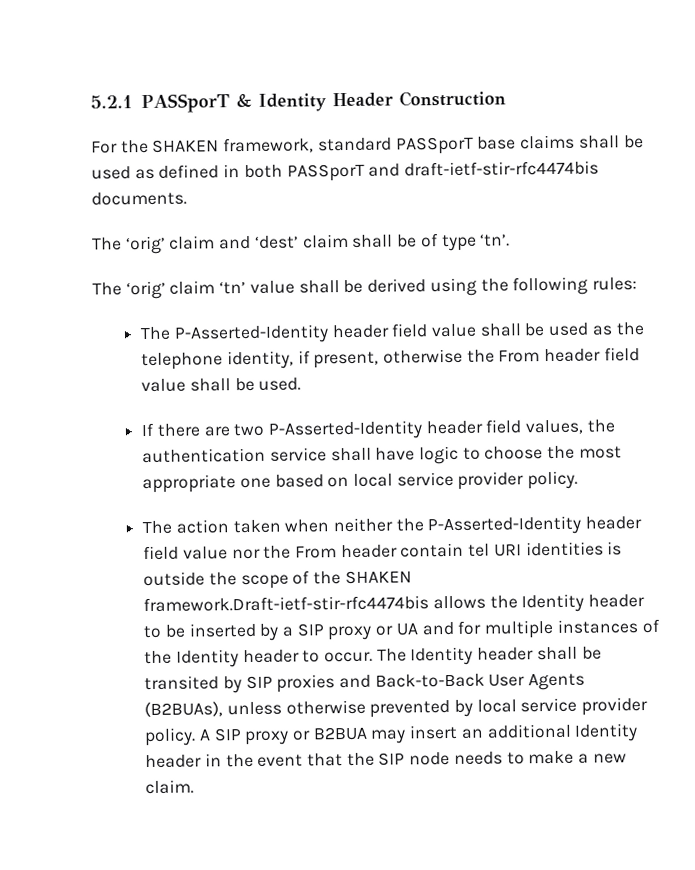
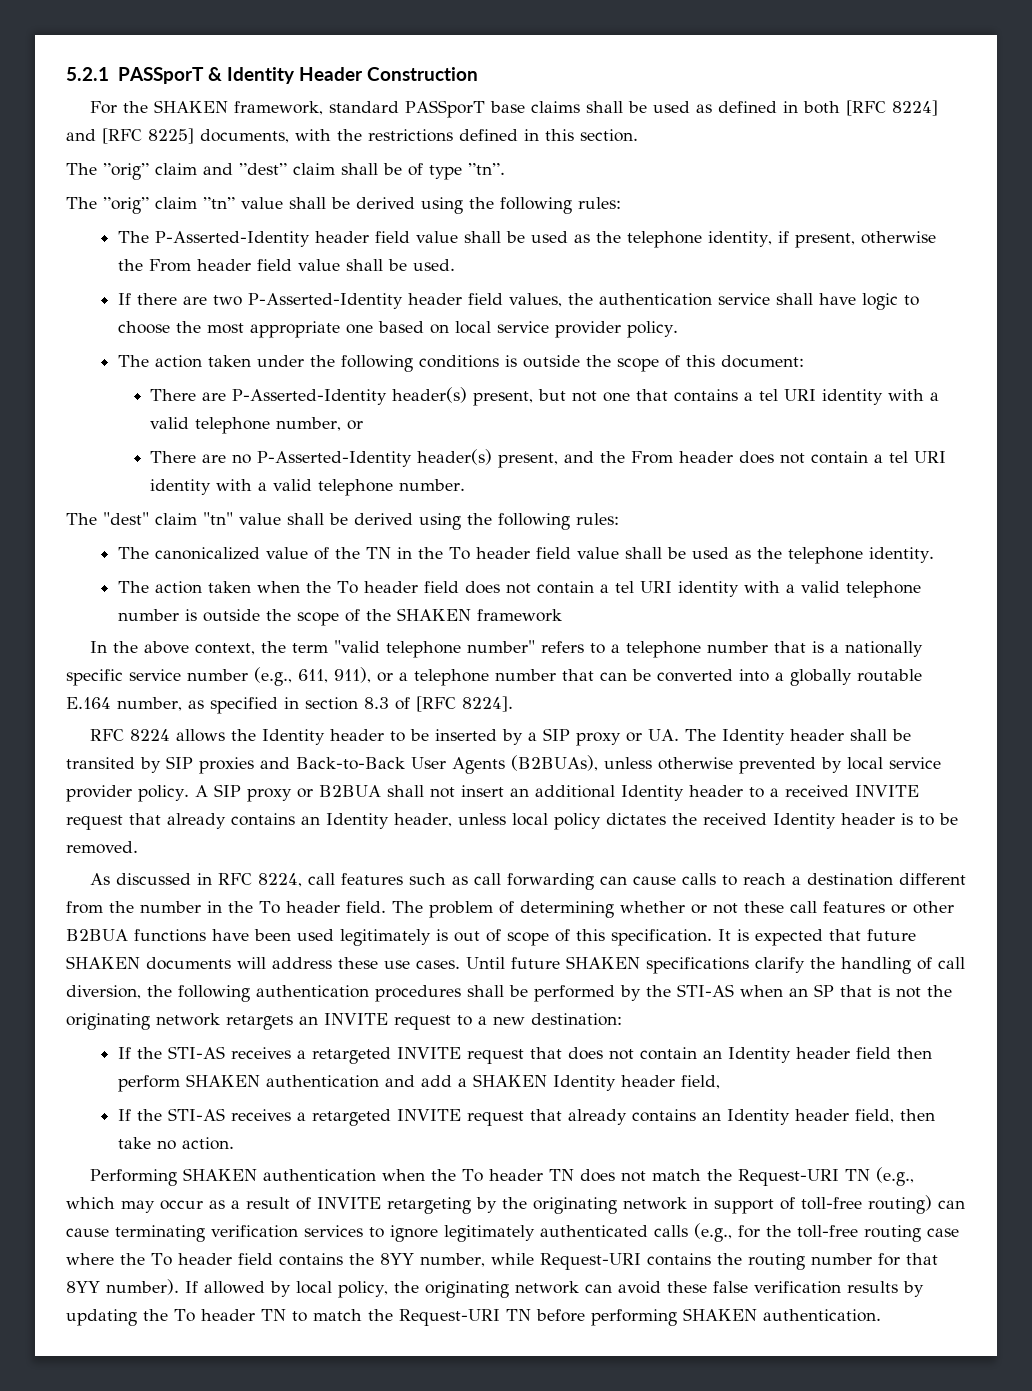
- For the SHAKEN framework, standard PASSporT base claims shall be used as defined in both PASSporT and draft-ietf-stir-rfc4474bis documents.
- The ‘orig’ claim and ‘dest’ claim shall be of type ‘tn’.
- The ‘orig’ claim ‘tn’ value shall be derived using the following rules:
+ For the SHAKEN framework, standard PASSporT base claims shall be used as defined in both [RFC 8224] and [RFC 8225] documents, with the restrictions defined in this section.
+ The ”orig” claim and ”dest” claim shall be of type ”tn”.
+ The ”orig” claim ”tn” value shall be derived using the following rules:
- The action taken when neither the P-Asserted-Identity header field value nor the From header contain tel URI identities is outside the scope of the SHAKEN framework.Draft-ietf-stir-rfc4474bis allows the Identity header to be inserted by a SIP proxy or UA and for multiple instances of the Identity header to occur. The Identity header shall be transited by SIP proxies and Back-to-Back User Agents (B2BUAs), unless otherwise prevented by local service provider policy.
+ The action taken under the following conditions is outside the scope of this document:
+ There are P-Asserted-Identity header(s) present, but not one that contains a tel URI identity with a valid telephone number, or
+ There are no P-Asserted-Identity header(s) present, and the From header does not contain a tel URI identity with a valid telephone number.
+ The "dest" claim "tn" value shall be derived using the following rules:
+ The canonicalized value of the TN in the To header field value shall be used as the telephone identity.
+ The action taken when the To header field does not contain a tel URI identity with a valid telephone number is outside the scope of the SHAKEN framework
+ In the above context, the term "valid telephone number" refers to a telephone number that is a nationally specific service number (e.g., 611, 911), or a telephone number that can be converted into a globally routable E.164 number, as specified in section 8.3 of [RFC 8224].
+ RFC 8224 allows the Identity header to be inserted by a SIP proxy or UA. The Identity header shall be transited by SIP proxies and Back-to-Back User Agents (B2BUAs), unless otherwise prevented by local service provider policy.
- A SIP proxy or B2BUA may insert an additional Identity header in the event that the SIP node needs to make a new claim.
+ A SIP proxy or B2BUA shall not insert an additional Identity header to a received INVITE request that already contains an Identity header, unless local policy dictates the received Identity header is to be removed.
+ As discussed in RFC 8224, call features such as call forwarding can cause calls to reach a destination different from the number in the To header field. The problem of determining whether or not these call features or other B2BUA functions have been used legitimately is out of scope of this specification. It is expected that future SHAKEN documents will address these use cases. Until future SHAKEN specifications clarify the handling of call diversion, the following authentication procedures shall be performed by the STI-AS when an SP that is not the originating network retargets an INVITE request to a new destination:
+ If the STI-AS receives a retargeted INVITE request that does not contain an Identity header field then perform SHAKEN authentication and add a SHAKEN Identity header field,
+ If the STI-AS receives a retargeted INVITE request that already contains an Identity header field, then take no action.
+ Performing SHAKEN authentication when the To header TN does not match the Request-URI TN (e.g., which may occur as a result of INVITE retargeting by the originating network in support of toll-free routing) can cause terminating verification services to ignore legitimately authenticated calls (e.g., for the toll-free routing case where the To header field contains the 8YY number, while Request-URI contains the routing number for that 8YY number). If allowed by local policy, the originating network can avoid these false verification results by updating the To header TN to match the Request-URI TN before performing SHAKEN authentication.

